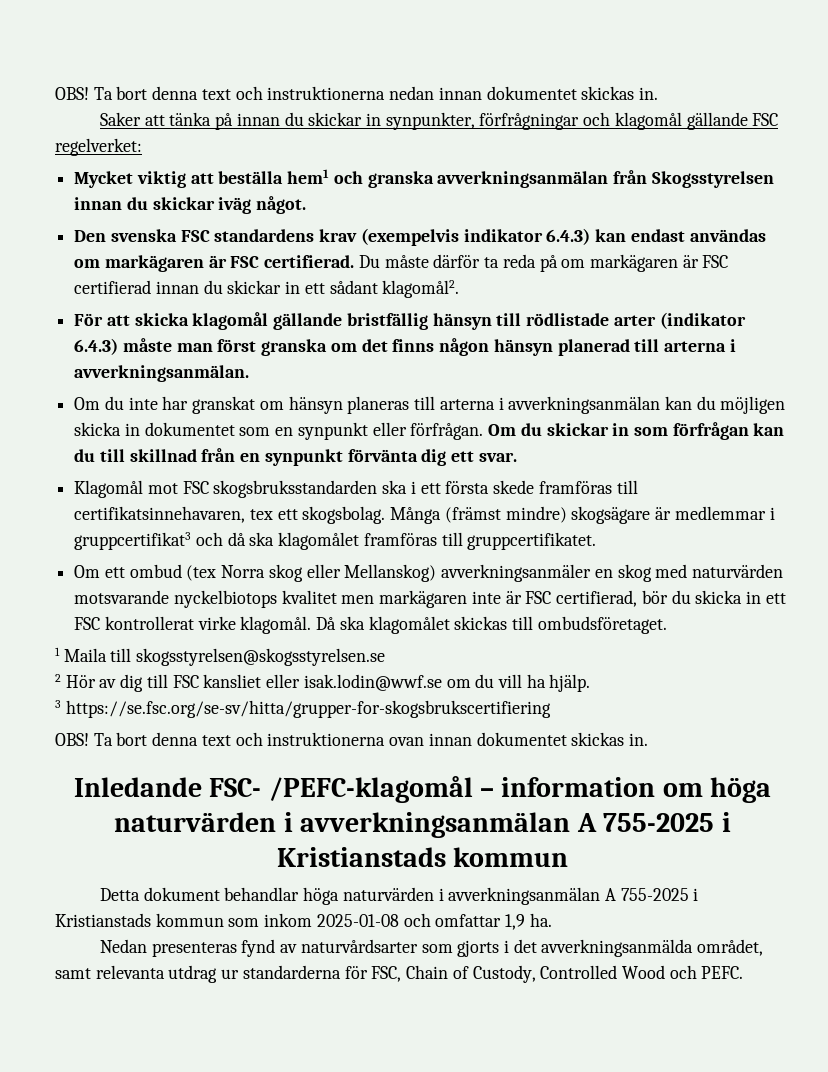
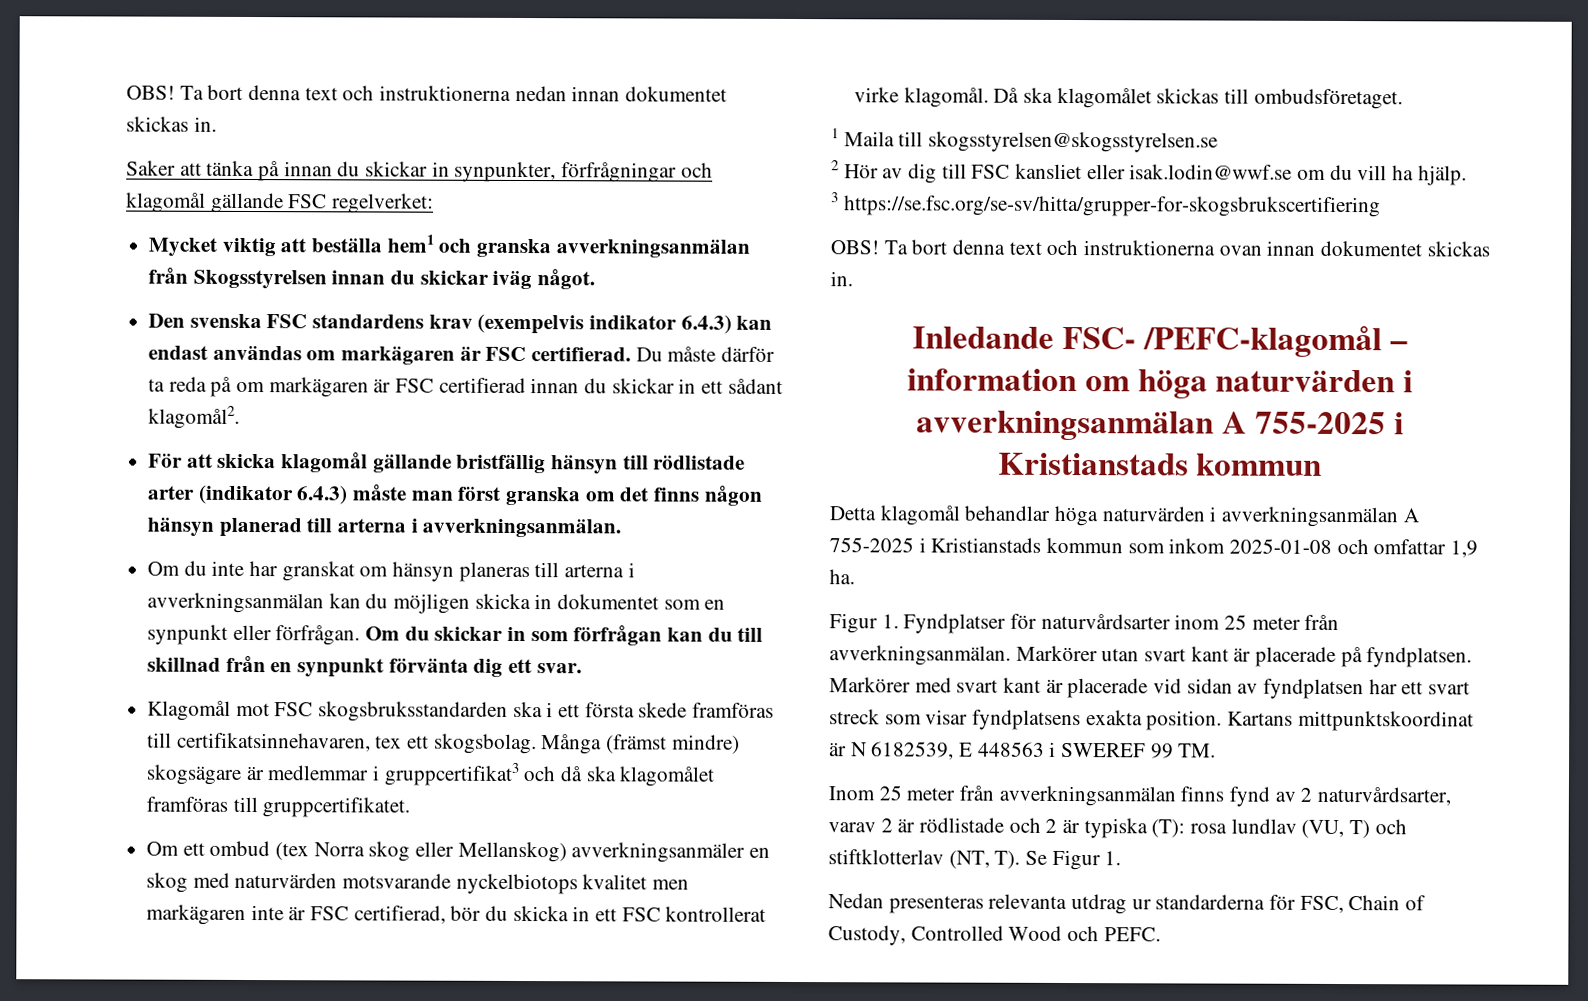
- Detta dokument behandlar höga naturvärden i avverkningsanmälan A 755-2025 i Kristianstads kommun som inkom 2025-01-08 och omfattar 1,9 ha.
+ Detta klagomål behandlar höga naturvärden i avverkningsanmälan A 755-2025 i Kristianstads kommun som inkom 2025-01-08 och omfattar 1,9 ha.
- Nedan presenteras fynd av naturvårdsarter som gjorts i det avverkningsanmälda området, samt relevanta utdrag ur standarderna för FSC, Chain of Custody, Controlled Wood och PEFC.
+ Figur 1. Fyndplatser för naturvårdsarter inom 25 meter från avverkningsanmälan. Markörer utan svart kant är placerade på fyndplatsen. Markörer med svart kant är placerade vid sidan av fyndplatsen har ett svart streck som visar fyndplatsens exakta position. Kartans mittpunktskoordinat är N 6182539, E 448563 i SWEREF 99 TM.
+ Inom 25 meter från avverkningsanmälan finns fynd av 2 naturvårdsarter, varav 2 är rödlistade och 2 är typiska (T): rosa lundlav (VU, T) och stiftklotterlav (NT, T). Se Figur 1.
+ Nedan presenteras relevanta utdrag ur standarderna för FSC, Chain of Custody, Controlled Wood och PEFC.

